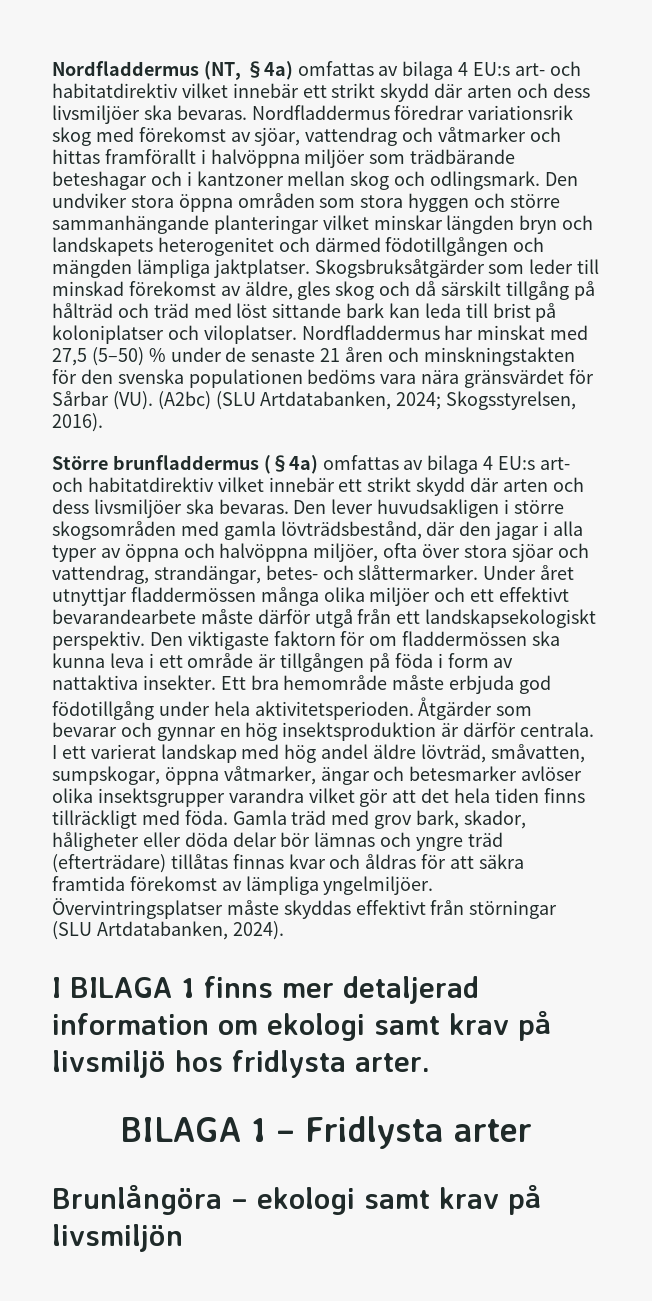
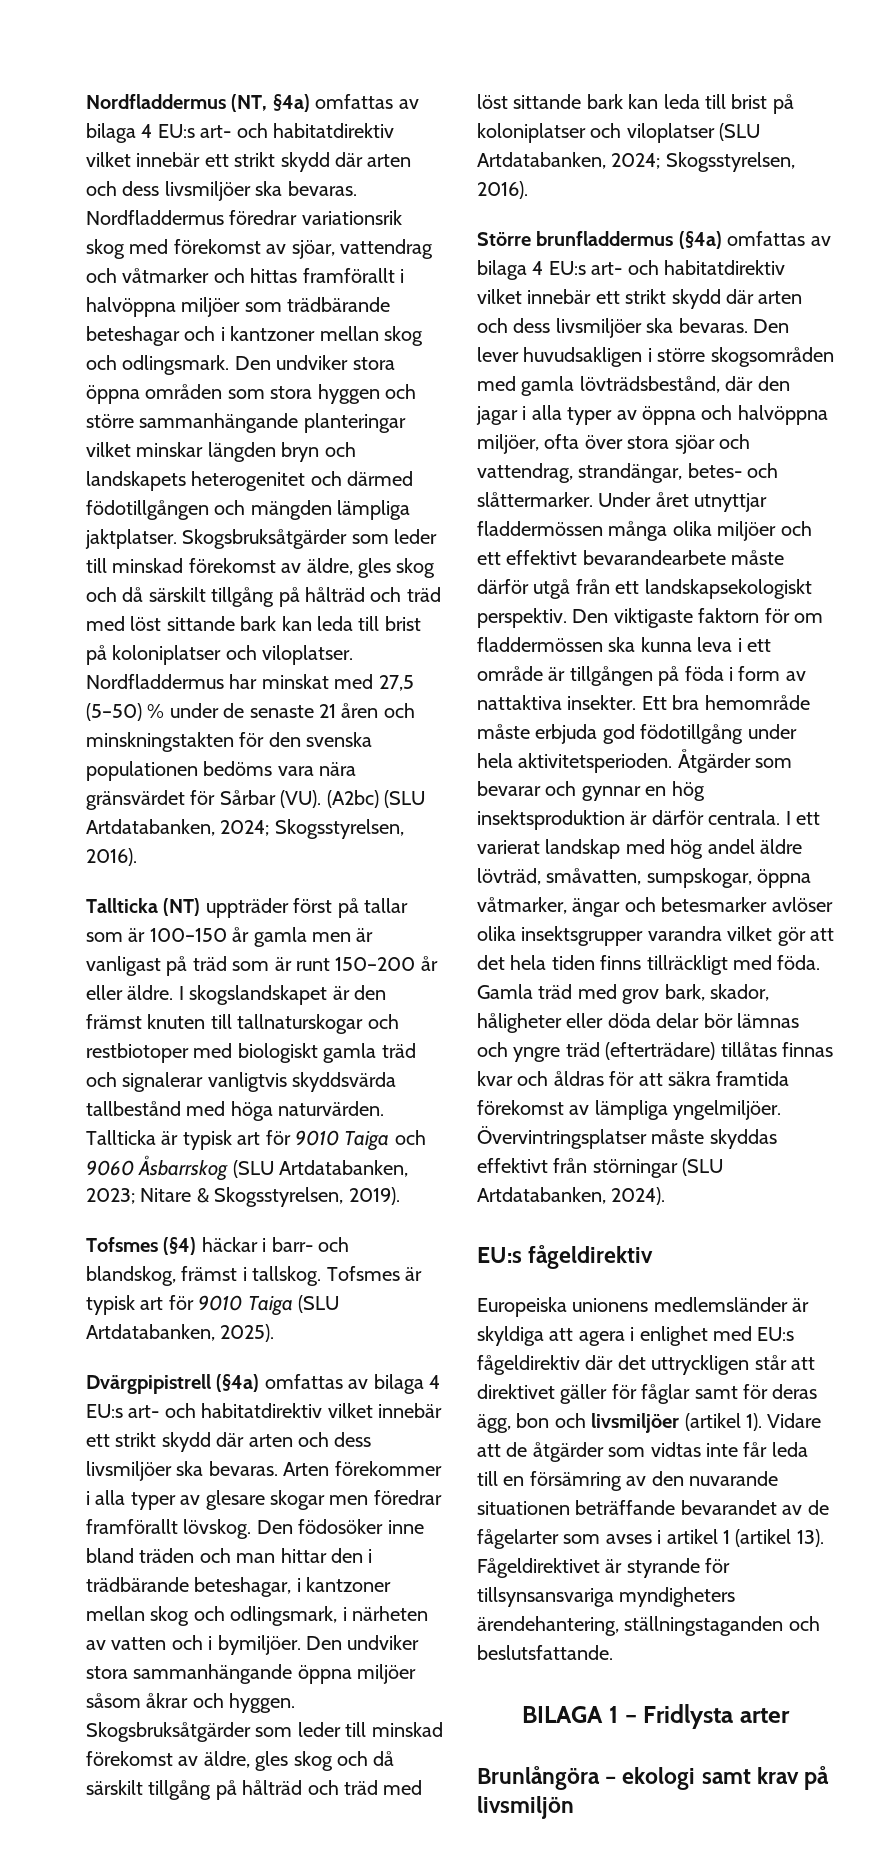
+ Tallticka (NT) uppträder först på tallar som är 100–150 år gamla men är vanligast på träd som är runt 150–200 år eller äldre. I skogslandskapet är den främst knuten till tallnaturskogar och restbiotoper med biologiskt gamla träd och signalerar vanligtvis skyddsvärda tallbestånd med höga naturvärden. Tallticka är typisk art för 9010 Taiga och 9060 Åsbarrskog (SLU Artdatabanken, 2023; Nitare & Skogsstyrelsen, 2019).
+ Tofsmes (§4) häckar i barr- och blandskog, främst i tallskog. Tofsmes är typisk art för 9010 Taiga (SLU Artdatabanken, 2025).
+ Dvärgpipistrell (§4a) omfattas av bilaga 4 EU:s art- och habitatdirektiv vilket innebär ett strikt skydd där arten och dess livsmiljöer ska bevaras. Arten förekommer i alla typer av glesare skogar men föredrar framförallt lövskog. Den födosöker inne bland träden och man hittar den i trädbärande beteshagar, i kantzoner mellan skog och odlingsmark, i närheten av vatten och i bymiljöer. Den undviker stora sammanhängande öppna miljöer såsom åkrar och hyggen. Skogsbruksåtgärder som leder till minskad förekomst av äldre, gles skog och då särskilt tillgång på hålträd och träd med löst sittande bark kan leda till brist på koloniplatser och viloplatser (SLU Artdatabanken, 2024; Skogsstyrelsen, 2016).
  Övervintringsplatser måste skyddas effektivt från störningar (SLU Artdatabanken, 2024).
- I BILAGA 1 finns mer detaljerad information om ekologi samt krav på livsmiljö hos fridlysta arter.
+ EU:s fågeldirektiv
+ Europeiska unionens medlemsländer är skyldiga att agera i enlighet med EU:s fågeldirektiv där det uttryckligen står att direktivet gäller för fåglar samt för deras ägg, bon och livsmiljöer (artikel 1). Vidare att de åtgärder som vidtas inte får leda till en försämring av den nuvarande situationen beträffande bevarandet av de fågelarter som avses i artikel 1 (artikel 13). Fågeldirektivet är styrande för tillsynsansvariga myndigheters ärendehantering, ställningstaganden och beslutsfattande.

